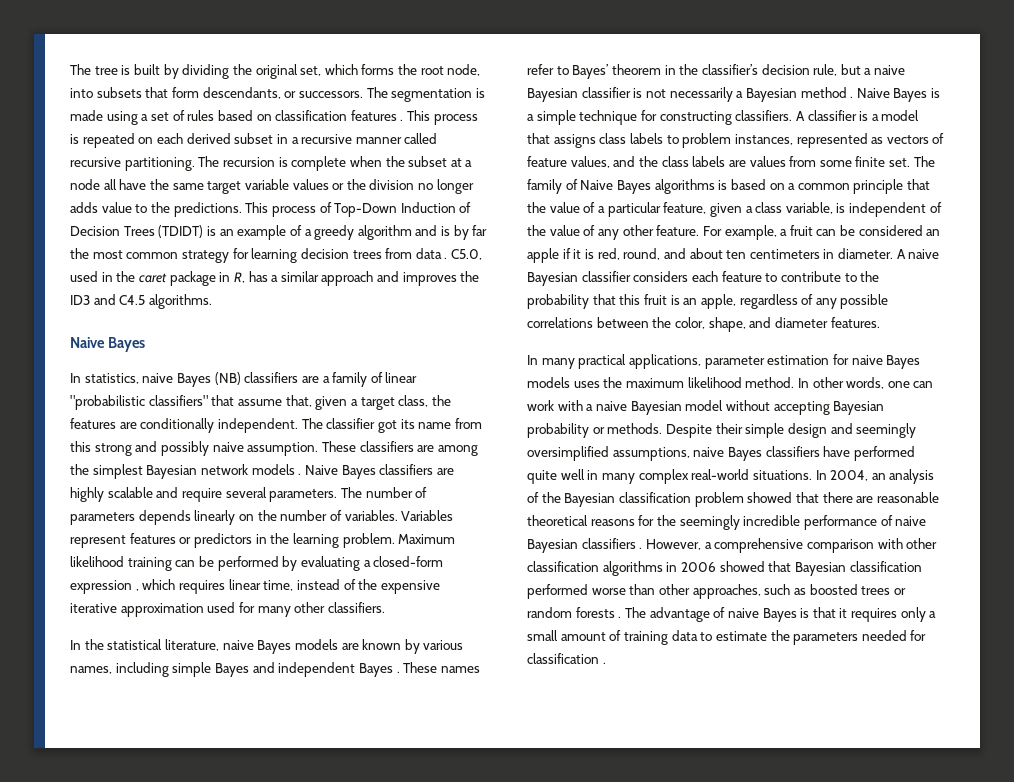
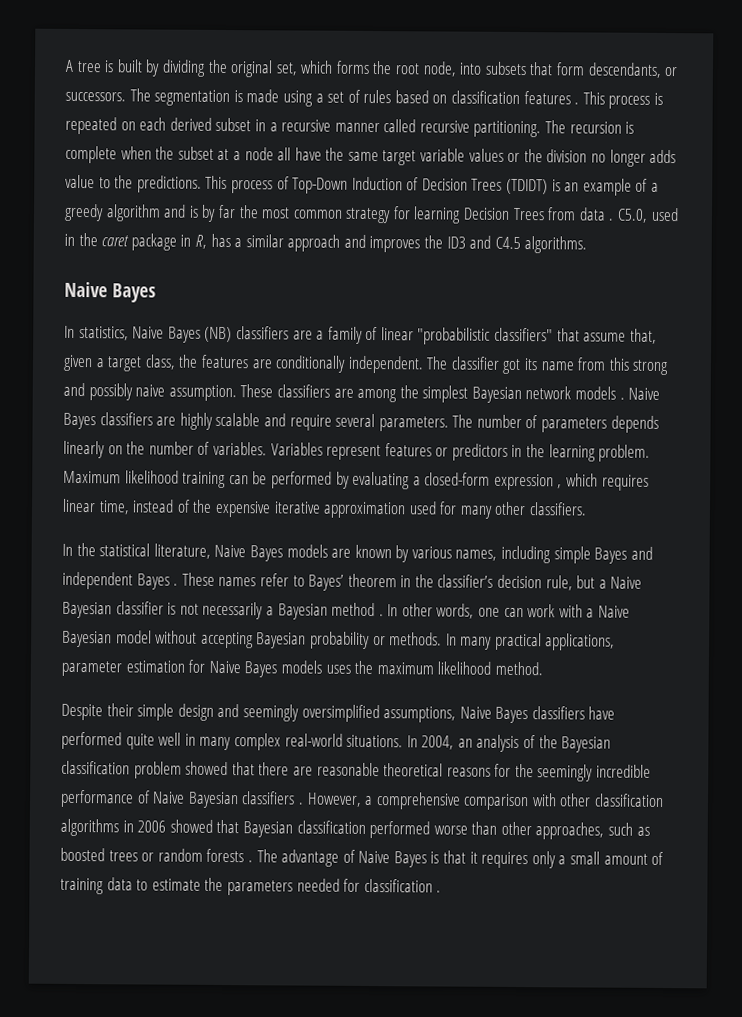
- The tree is built by dividing the original set, which forms the root node, into subsets that form descendants, or successors.
+ A tree is built by dividing the original set, which forms the root node, into subsets that form descendants, or successors.
- This process of Top-Down Induction of Decision Trees (TDIDT) is an example of a greedy algorithm and is by far the most common strategy for learning decision trees from data .
+ This process of Top-Down Induction of Decision Trees (TDIDT) is an example of a greedy algorithm and is by far the most common strategy for learning Decision Trees from data .
- In statistics, naive Bayes (NB) classifiers are a family of linear "probabilistic classifiers" that assume that, given a target class, the features are conditionally independent.
+ In statistics, Naive Bayes (NB) classifiers are a family of linear "probabilistic classifiers" that assume that, given a target class, the features are conditionally independent.
- In the statistical literature, naive Bayes models are known by various names, including simple Bayes and independent Bayes .
+ In the statistical literature, Naive Bayes models are known by various names, including simple Bayes and independent Bayes .
- These names refer to Bayes’ theorem in the classifier’s decision rule, but a naive Bayesian classifier is not necessarily a Bayesian method .
+ These names refer to Bayes’ theorem in the classifier’s decision rule, but a Naive Bayesian classifier is not necessarily a Bayesian method .
- Naive Bayes is a simple technique for constructing classifiers. A classifier is a model that assigns class labels to problem instances, represented as vectors of feature values, and the class labels are values from some finite set. The family of Naive Bayes algorithms is based on a common principle that the value of a particular feature, given a class variable, is independent of the value of any other feature. For example, a fruit can be considered an apple if it is red, round, and about ten centimeters in diameter. A naive Bayesian classifier considers each feature to contribute to the probability that this fruit is an apple, regardless of any possible correlations between the color, shape, and diameter features.
- In many practical applications, parameter estimation for naive Bayes models uses the maximum likelihood method.
- In other words, one can work with a naive Bayesian model without accepting Bayesian probability or methods. Despite their simple design and seemingly oversimplified assumptions, naive Bayes classifiers have performed quite well in many complex real-world situations.
+ In other words, one can work with a Naive Bayesian model without accepting Bayesian probability or methods. In many practical applications, parameter estimation for Naive Bayes models uses the maximum likelihood method.
+ Despite their simple design and seemingly oversimplified assumptions, Naive Bayes classifiers have performed quite well in many complex real-world situations.
- In 2004, an analysis of the Bayesian classification problem showed that there are reasonable theoretical reasons for the seemingly incredible performance of naive Bayesian classifiers .
+ In 2004, an analysis of the Bayesian classification problem showed that there are reasonable theoretical reasons for the seemingly incredible performance of Naive Bayesian classifiers .
- The advantage of naive Bayes is that it requires only a small amount of training data to estimate the parameters needed for classification .
+ The advantage of Naive Bayes is that it requires only a small amount of training data to estimate the parameters needed for classification .

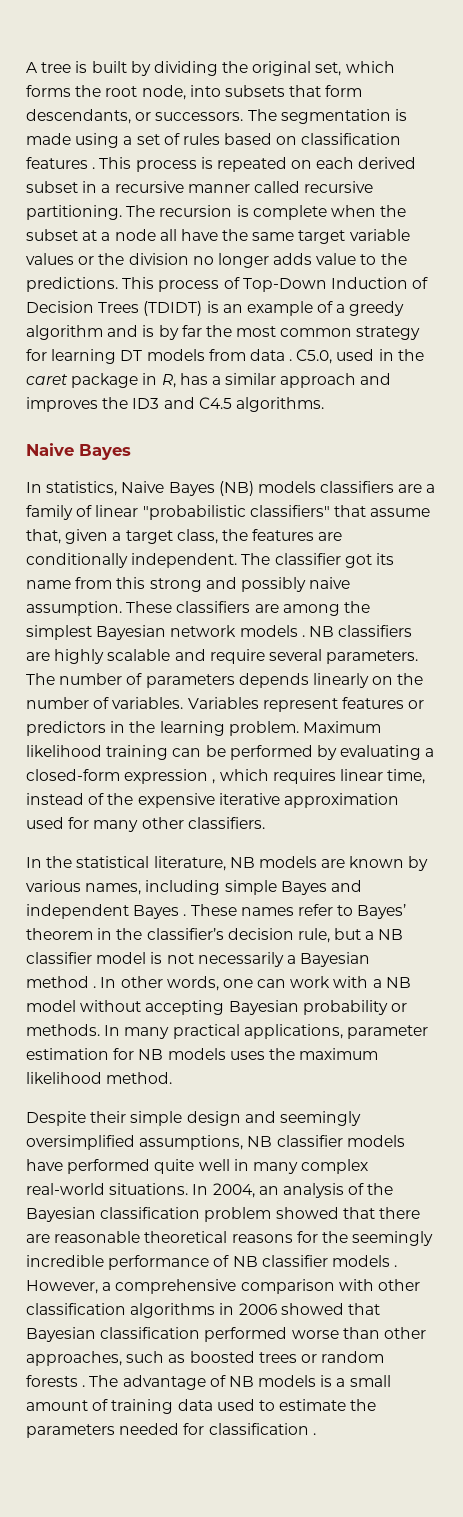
- This process of Top-Down Induction of Decision Trees (TDIDT) is an example of a greedy algorithm and is by far the most common strategy for learning Decision Trees from data .
+ This process of Top-Down Induction of Decision Trees (TDIDT) is an example of a greedy algorithm and is by far the most common strategy for learning DT models from data .
- In statistics, Naive Bayes (NB) classifiers are a family of linear "probabilistic classifiers" that assume that, given a target class, the features are conditionally independent.
+ In statistics, Naive Bayes (NB) models classifiers are a family of linear "probabilistic classifiers" that assume that, given a target class, the features are conditionally independent.
- Naive Bayes classifiers are highly scalable and require several parameters.
+ NB classifiers are highly scalable and require several parameters.
- In the statistical literature, Naive Bayes models are known by various names, including simple Bayes and independent Bayes .
+ In the statistical literature, NB models are known by various names, including simple Bayes and independent Bayes .
- These names refer to Bayes’ theorem in the classifier’s decision rule, but a Naive Bayesian classifier is not necessarily a Bayesian method .
+ These names refer to Bayes’ theorem in the classifier’s decision rule, but a NB classifier model is not necessarily a Bayesian method .
- In other words, one can work with a Naive Bayesian model without accepting Bayesian probability or methods.
+ In other words, one can work with a NB model without accepting Bayesian probability or methods.
- In many practical applications, parameter estimation for Naive Bayes models uses the maximum likelihood method.
+ In many practical applications, parameter estimation for NB models uses the maximum likelihood method.
- Despite their simple design and seemingly oversimplified assumptions, Naive Bayes classifiers have performed quite well in many complex real-world situations.
+ Despite their simple design and seemingly oversimplified assumptions, NB classifier models have performed quite well in many complex real-world situations.
- In 2004, an analysis of the Bayesian classification problem showed that there are reasonable theoretical reasons for the seemingly incredible performance of Naive Bayesian classifiers .
+ In 2004, an analysis of the Bayesian classification problem showed that there are reasonable theoretical reasons for the seemingly incredible performance of NB classifier models .
- The advantage of Naive Bayes is that it requires only a small amount of training data to estimate the parameters needed for classification .
+ The advantage of NB models is a small amount of training data used to estimate the parameters needed for classification .

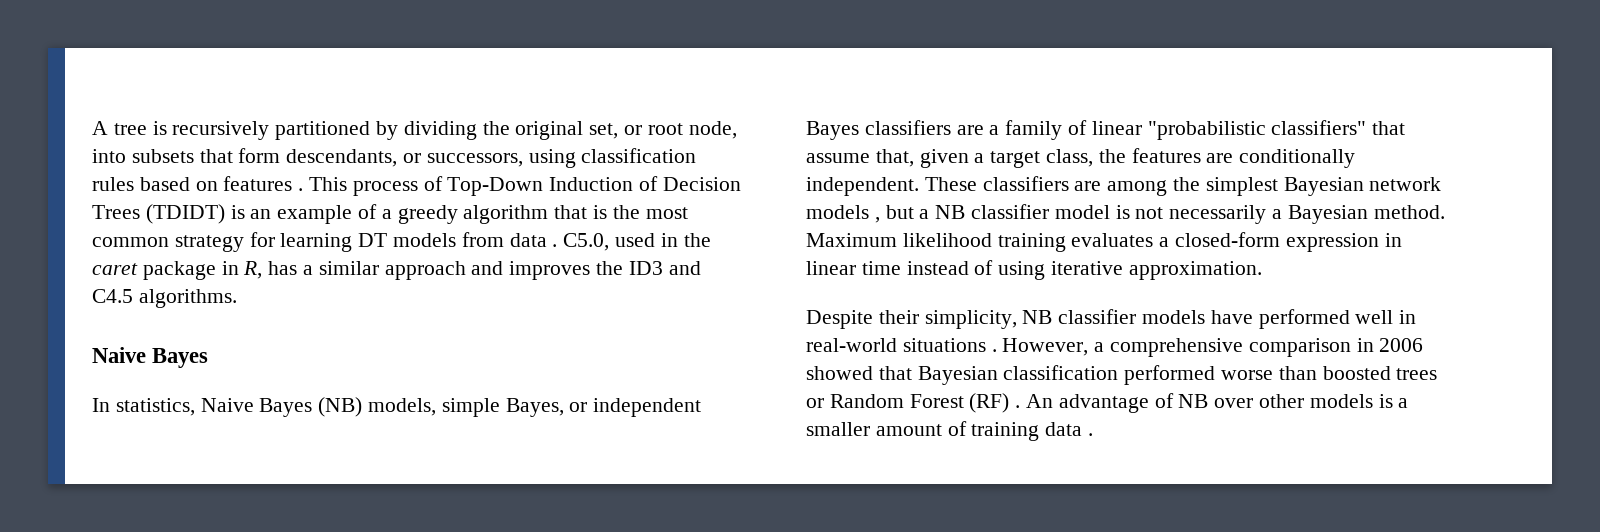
- A tree is built by dividing the original set, which forms the root node, into subsets that form descendants, or successors. The segmentation is made using a set of rules based on classification features .
+ A tree is recursively partitioned by dividing the original set, or root node, into subsets that form descendants, or successors, using classification rules based on features .
- This process is repeated on each derived subset in a recursive manner called recursive partitioning. The recursion is complete when the subset at a node all have the same target variable values or the division no longer adds value to the predictions. This process of Top-Down Induction of Decision Trees (TDIDT) is an example of a greedy algorithm and is by far the most common strategy for learning DT models from data .
+ This process of Top-Down Induction of Decision Trees (TDIDT) is an example of a greedy algorithm that is the most common strategy for learning DT models from data .
- In statistics, Naive Bayes (NB) models classifiers are a family of linear "probabilistic classifiers" that assume that, given a target class, the features are conditionally independent.
+ In statistics, Naive Bayes (NB) models, simple Bayes, or independent Bayes classifiers are a family of linear "probabilistic classifiers" that assume that, given a target class, the features are conditionally independent.
- The classifier got its name from this strong and possibly naive assumption.
- These classifiers are among the simplest Bayesian network models . NB classifiers are highly scalable and require several parameters. The number of parameters depends linearly on the number of variables. Variables represent features or predictors in the learning problem. Maximum likelihood training can be performed by evaluating a closed-form expression , which requires linear time, instead of the expensive iterative approximation used for many other classifiers.
- In the statistical literature, NB models are known by various names, including simple Bayes and independent Bayes . These names refer to Bayes’ theorem in the classifier’s decision rule, but a NB classifier model is not necessarily a Bayesian method . In other words, one can work with a NB model without accepting Bayesian probability or methods. In many practical applications, parameter estimation for NB models uses the maximum likelihood method.
- Despite their simple design and seemingly oversimplified assumptions, NB classifier models have performed quite well in many complex real-world situations. In 2004, an analysis of the Bayesian classification problem showed that there are reasonable theoretical reasons for the seemingly incredible performance of NB classifier models .
+ These classifiers are among the simplest Bayesian network models , but a NB classifier model is not necessarily a Bayesian method. Maximum likelihood training evaluates a closed-form expression in linear time instead of using iterative approximation.
+ Despite their simplicity, NB classifier models have performed well in real-world situations .
- However, a comprehensive comparison with other classification algorithms in 2006 showed that Bayesian classification performed worse than other approaches, such as boosted trees or random forests . The advantage of NB models is a small amount of training data used to estimate the parameters needed for classification .
+ However, a comprehensive comparison in 2006 showed that Bayesian classification performed worse than boosted trees or Random Forest (RF) . An advantage of NB over other models is a smaller amount of training data .

